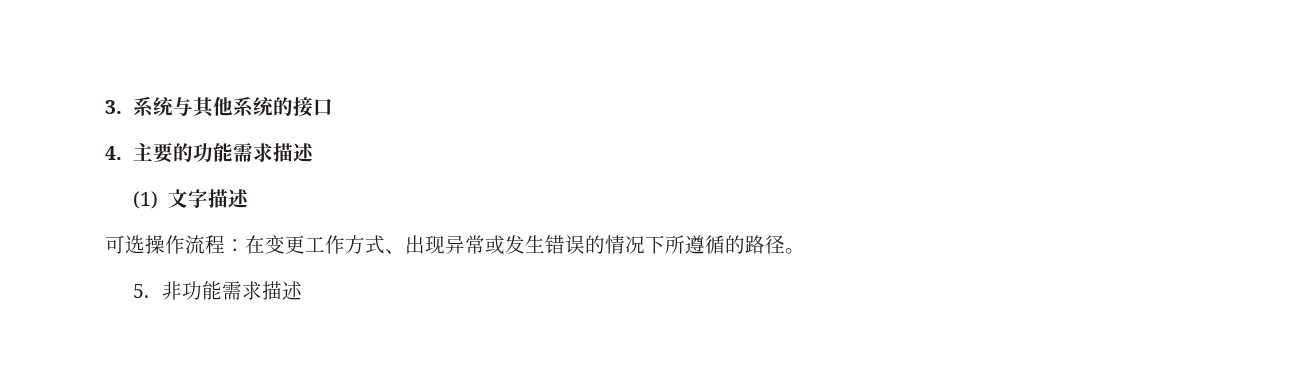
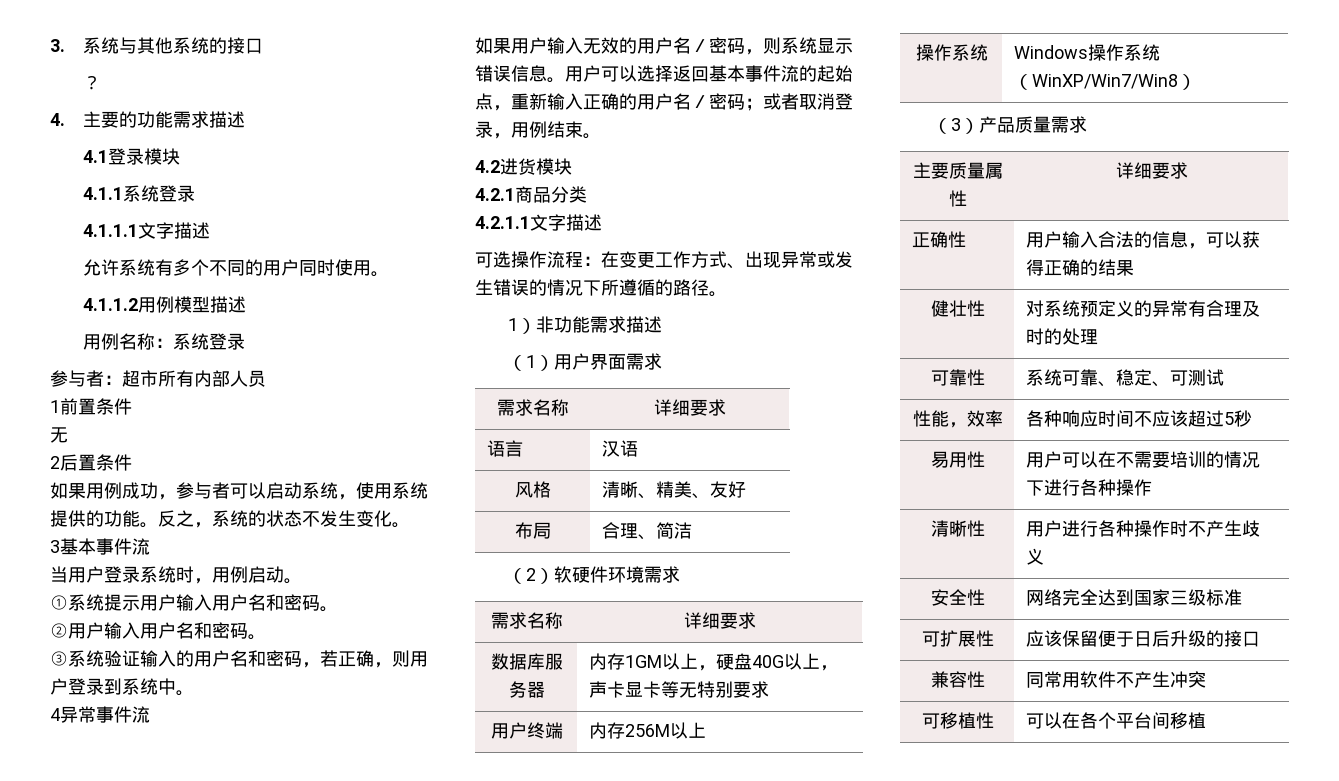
+ ？
- (1)文字描述
+ 4.1登录模块
+ 4.1.1系统登录
+ 4.1.1.1文字描述
+ 允许系统有多个不同的用户同时使用。
+ 4.1.1.2用例模型描述
+ 用例名称：系统登录
+ 参与者：超市所有内部人员
+ 1前置条件
+ 无
+ 2后置条件
+ 如果用例成功，参与者可以启动系统，使用系统提供的功能。反之，系统的状态不发生变化。
+ 3基本事件流
+ 当用户登录系统时，用例启动。
+ ①系统提示用户输入用户名和密码。
+ ②用户输入用户名和密码。
+ ③系统验证输入的用户名和密码，若正确，则用户登录到系统中。
+ 4异常事件流
+ 如果用户输入无效的用户名／密码，则系统显示错误信息。用户可以选择返回基本事件流的起始点，重新输入正确的用户名／密码；或者取消登录，用例结束。
+ 4.2进货模块
+ 4.2.1商品分类
+ 4.2.1.1文字描述
- 5.非功能需求描述
+ 1）非功能需求描述
+ （1）用户界面需求
+ 需求名称 | 详细要求
+ 语言 | 汉语
+ 风格 | 清晰、精美、友好
+ 布局 | 合理、简洁
+ （2）软硬件环境需求
+ 需求名称 | 详细要求
+ 数据库服务器 | 内存1GM以上，硬盘40G以上，声卡显卡等无特别要求
+ 用户终端 | 内存256M以上
+ 操作系统 | Windows操作系统（WinXP/Win7/Win8）
+ （3）产品质量需求
+ 主要质量属性 | 详细要求
+ 正确性 | 用户输入合法的信息，可以获得正确的结果
+ 健壮性 | 对系统预定义的异常有合理及时的处理
+ 可靠性 | 系统可靠、稳定、可测试
+ 性能，效率 | 各种响应时间不应该超过5秒
+ 易用性 | 用户可以在不需要培训的情况下进行各种操作
+ 清晰性 | 用户进行各种操作时不产生歧义
+ 安全性 | 网络完全达到国家三级标准
+ 可扩展性 | 应该保留便于日后升级的接口
+ 兼容性 | 同常用软件不产生冲突
+ 可移植性 | 可以在各个平台间移植

